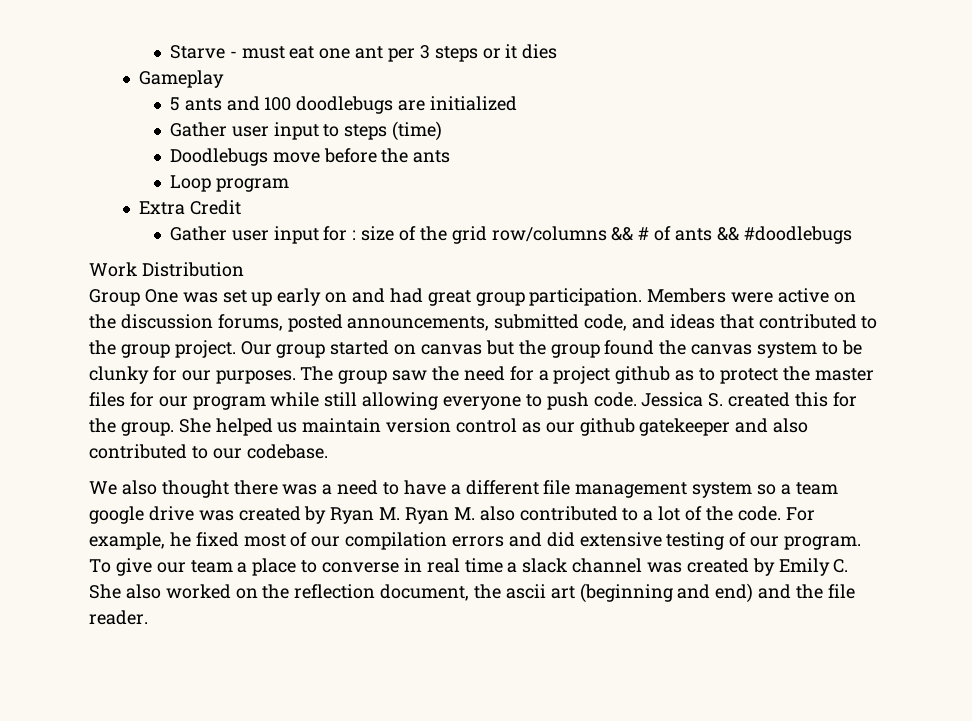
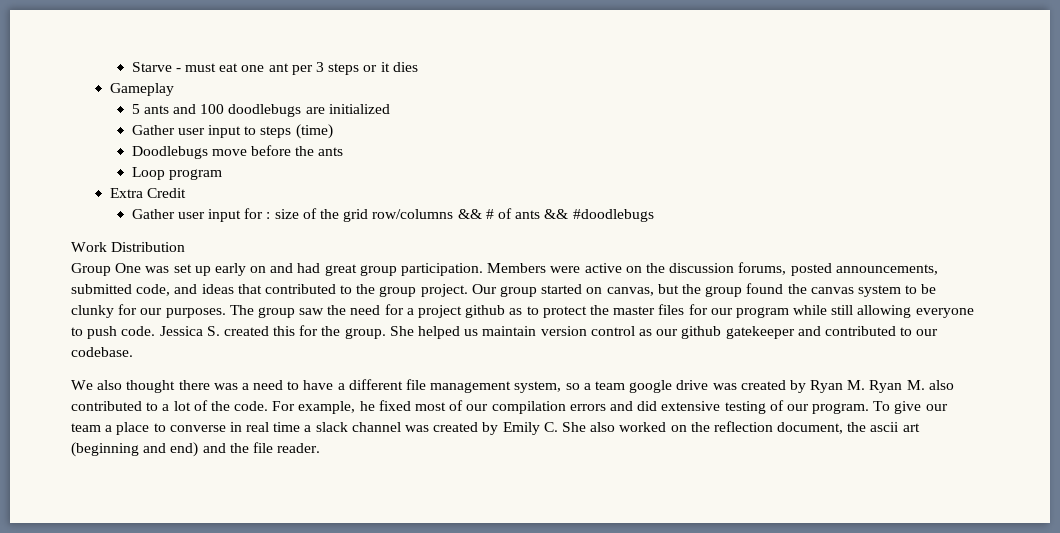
- Our group started on canvas but the group found the canvas system to be clunky for our purposes.
+ Our group started on canvas, but the group found the canvas system to be clunky for our purposes.
- She helped us maintain version control as our github gatekeeper and also contributed to our codebase.
+ She helped us maintain version control as our github gatekeeper and contributed to our codebase.
- We also thought there was a need to have a different file management system so a team google drive was created by Ryan M. Ryan M. also contributed to a lot of the code.
+ We also thought there was a need to have a different file management system, so a team google drive was created by Ryan M. Ryan M. also contributed to a lot of the code.

